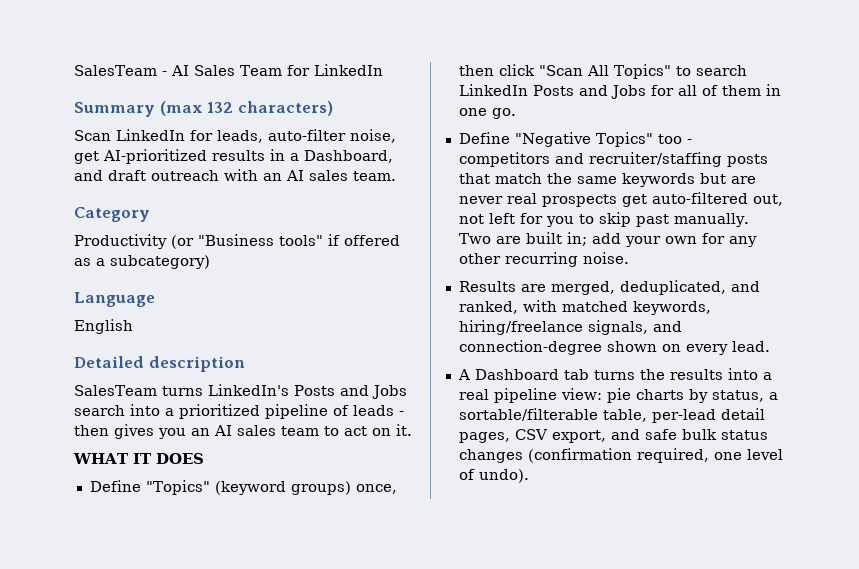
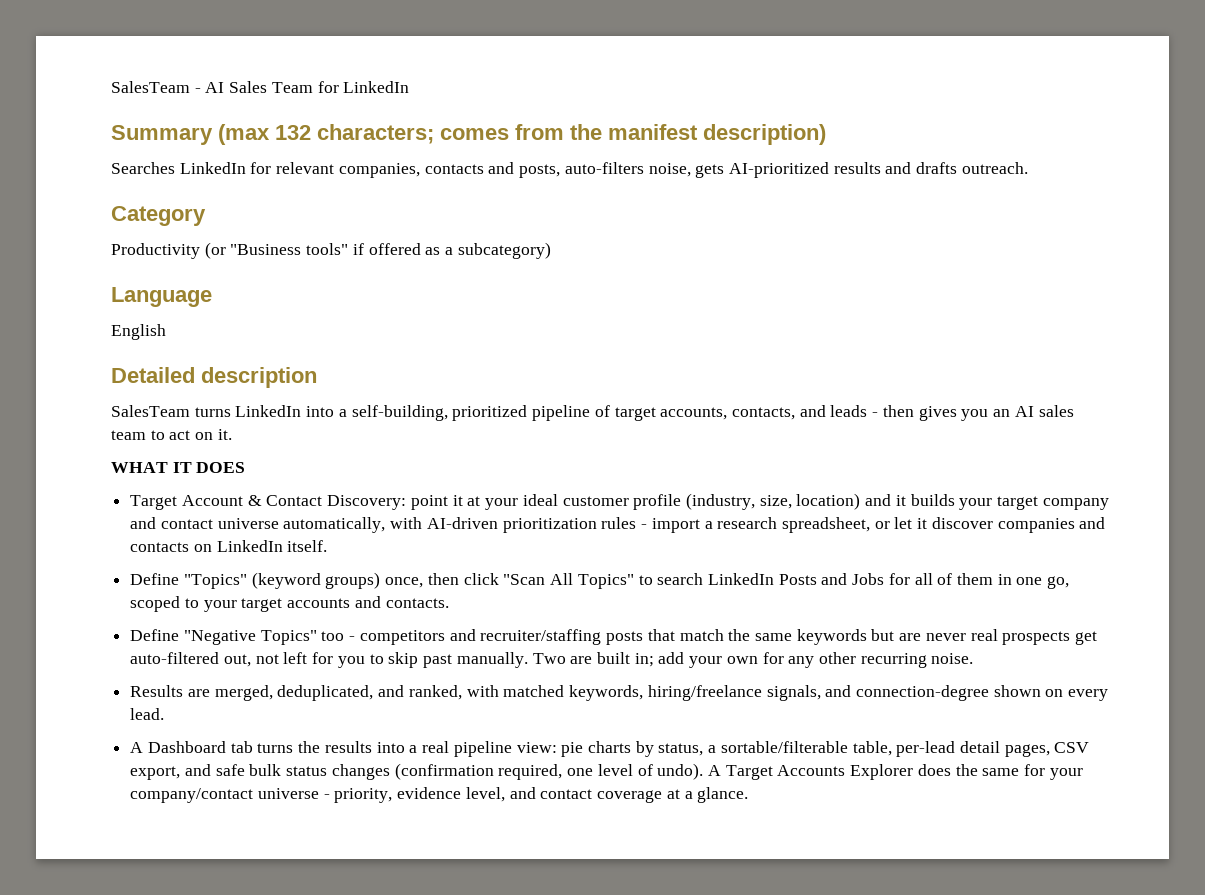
- Summary (max 132 characters)
- Scan LinkedIn for leads, auto-filter noise, get AI-prioritized results in a Dashboard, and draft outreach with an AI sales team.
+ Summary (max 132 characters; comes from the manifest description)
+ Searches LinkedIn for relevant companies, contacts and posts, auto-filters noise, gets AI-prioritized results and drafts outreach.
- SalesTeam turns LinkedIn's Posts and Jobs search into a prioritized pipeline of leads - then gives you an AI sales team to act on it.
+ SalesTeam turns LinkedIn into a self-building, prioritized pipeline of target accounts, contacts, and leads - then gives you an AI sales team to act on it.
+ Target Account & Contact Discovery: point it at your ideal customer profile (industry, size, location) and it builds your target company and contact universe automatically, with AI-driven prioritization rules - import a research spreadsheet, or let it discover companies and contacts on LinkedIn itself.
- Define "Topics" (keyword groups) once, then click "Scan All Topics" to search LinkedIn Posts and Jobs for all of them in one go.
+ Define "Topics" (keyword groups) once, then click "Scan All Topics" to search LinkedIn Posts and Jobs for all of them in one go, scoped to your target accounts and contacts.
+ A Target Accounts Explorer does the same for your company/contact universe - priority, evidence level, and contact coverage at a glance.

